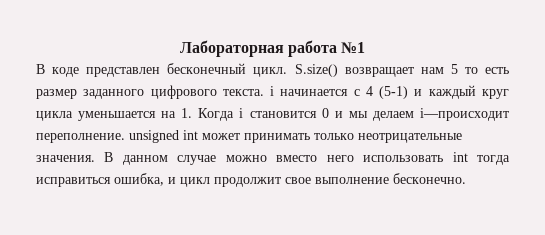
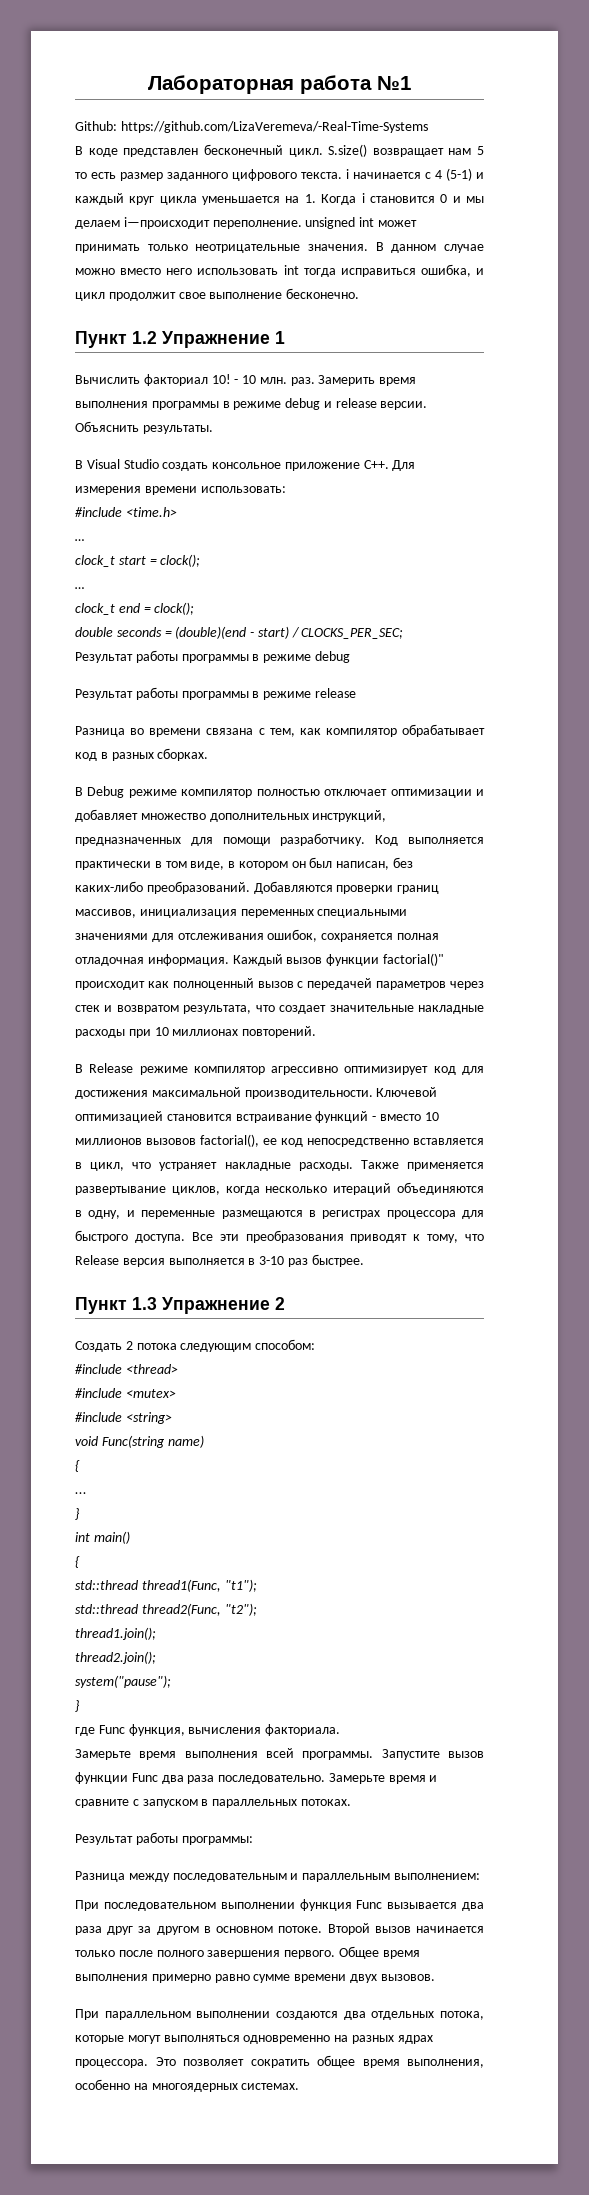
+ Github: https://github.com/LizaVeremeva/-Real-Time-Systems
+ Пункт 1.2 Упражнение 1
+ Вычислить факториал 10! - 10 млн. раз. Замерить время выполнения программы в режиме debug и release версии. Объяснить результаты.
+ В Visual Studio создать консольное приложение С++. Для измерения времени использовать:
+ #include <time.h>
+ …
+ clock_t start = clock();
+ …
+ clock_t end = clock();
+ double seconds = (double)(end - start) / CLOCKS_PER_SEC;
+ Результат работы программы в режиме debug
+ Результат работы программы в режиме release
+ Разница во времени связана с тем, как компилятор обрабатывает код в разных сборках.
+ В Debug режиме компилятор полностью отключает оптимизации и добавляет множество дополнительных инструкций, предназначенных для помощи разработчику. Код выполняется практически в том виде, в котором он был написан, без каких-либо преобразований. Добавляются проверки границ массивов, инициализация переменных специальными значениями для отслеживания ошибок, сохраняется полная отладочная информация. Каждый вызов функции factorial()" происходит как полноценный вызов с передачей параметров через стек и возвратом результата, что создает значительные накладные расходы при 10 миллионах повторений.
+ В Release режиме компилятор агрессивно оптимизирует код для достижения максимальной производительности. Ключевой оптимизацией становится встраивание функций - вместо 10 миллионов вызовов factorial(), ее код непосредственно вставляется в цикл, что устраняет накладные расходы. Также применяется развертывание циклов, когда несколько итераций объединяются в одну, и переменные размещаются в регистрах процессора для быстрого доступа. Все эти преобразования приводят к тому, что Release версия выполняется в 3-10 раз быстрее.
+ Пункт 1.3 Упражнение 2
+ Создать 2 потока следующим способом:
+ #include <thread>
+ #include <mutex>
+ #include <string>
+ void Func(string name)
+ {
+ ...
+ }
+ int main()
+ {
+ std::thread thread1(Func, "t1");
+ std::thread thread2(Func, "t2");
+ thread1.join();
+ thread2.join();
+ system("pause");
+ }
+ где Func функция, вычисления факториала.
+ Замерьте время выполнения всей программы. Запустите вызов функции Func два раза последовательно. Замерьте время и сравните с запуском в параллельных потоках.
+ Результат работы программы:
+ Разница между последовательным и параллельным выполнением:
+ При последовательном выполнении функция Func вызывается два раза друг за другом в основном потоке. Второй вызов начинается только после полного завершения первого. Общее время выполнения примерно равно сумме времени двух вызовов.
+ При параллельном выполнении создаются два отдельных потока, которые могут выполняться одновременно на разных ядрах процессора. Это позволяет сократить общее время выполнения, особенно на многоядерных системах.

